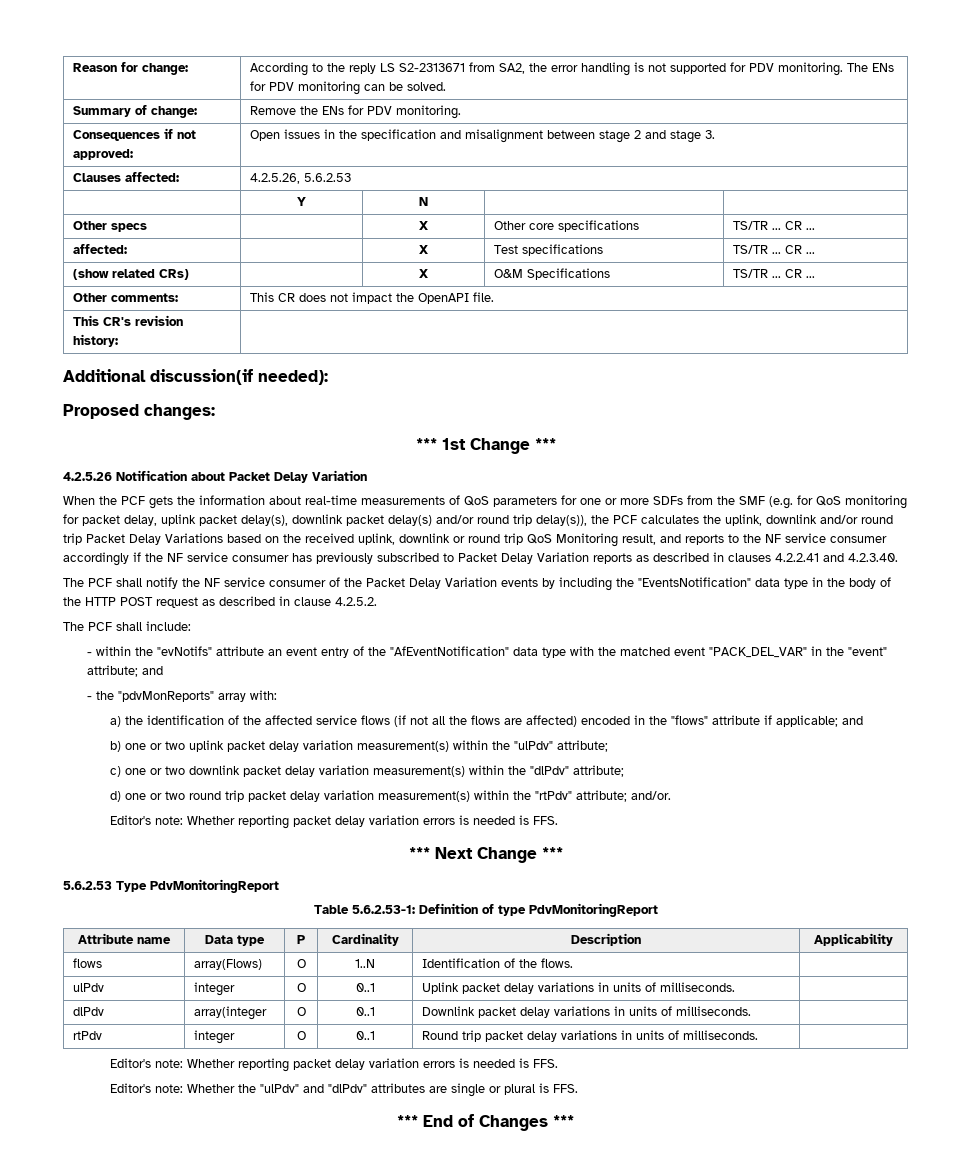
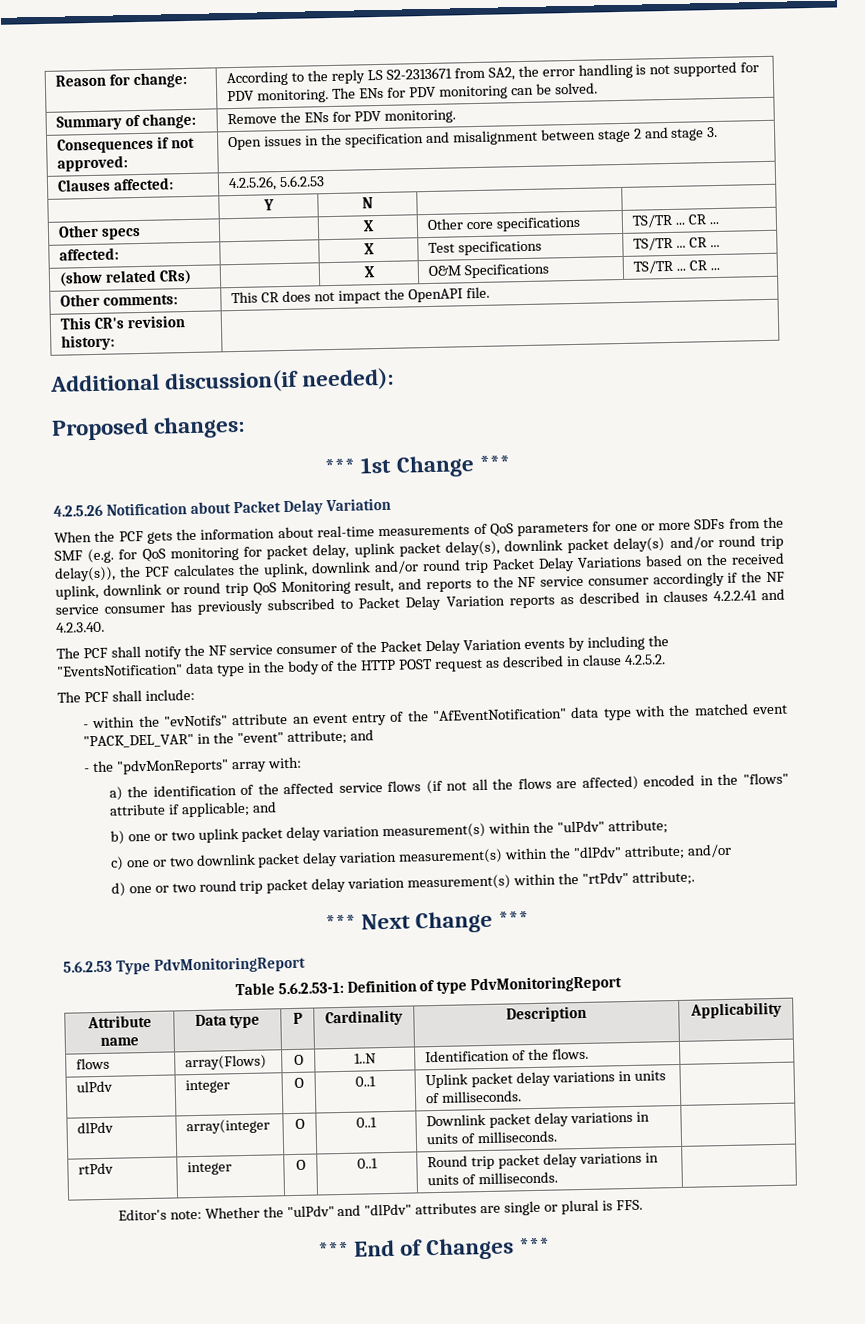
- c) one or two downlink packet delay variation measurement(s) within the "dlPdv" attribute;
+ c) one or two downlink packet delay variation measurement(s) within the "dlPdv" attribute; and/or
- d) one or two round trip packet delay variation measurement(s) within the "rtPdv" attribute; and/or.
- Editor's note: Whether reporting packet delay variation errors is needed is FFS.
+ d) one or two round trip packet delay variation measurement(s) within the "rtPdv" attribute;.
  rtPdv | integer | O | 0..1 | Round trip packet delay variations in units of milliseconds. |
- Editor's note: Whether reporting packet delay variation errors is needed is FFS.

